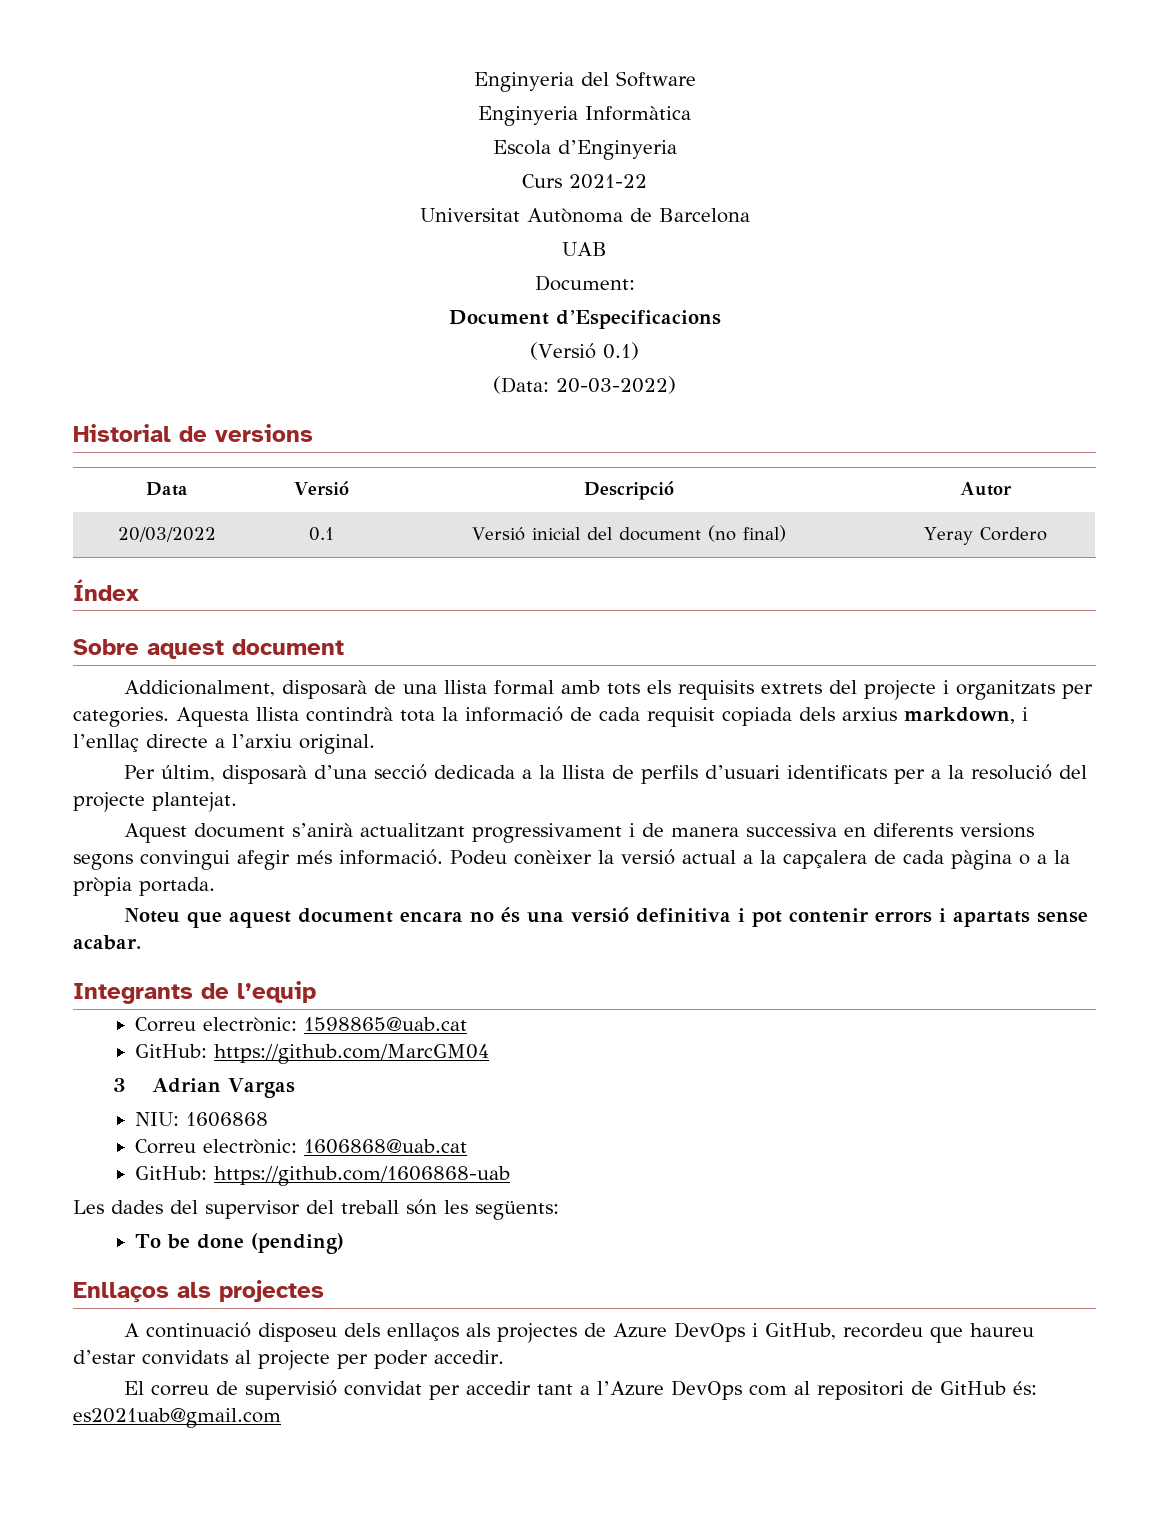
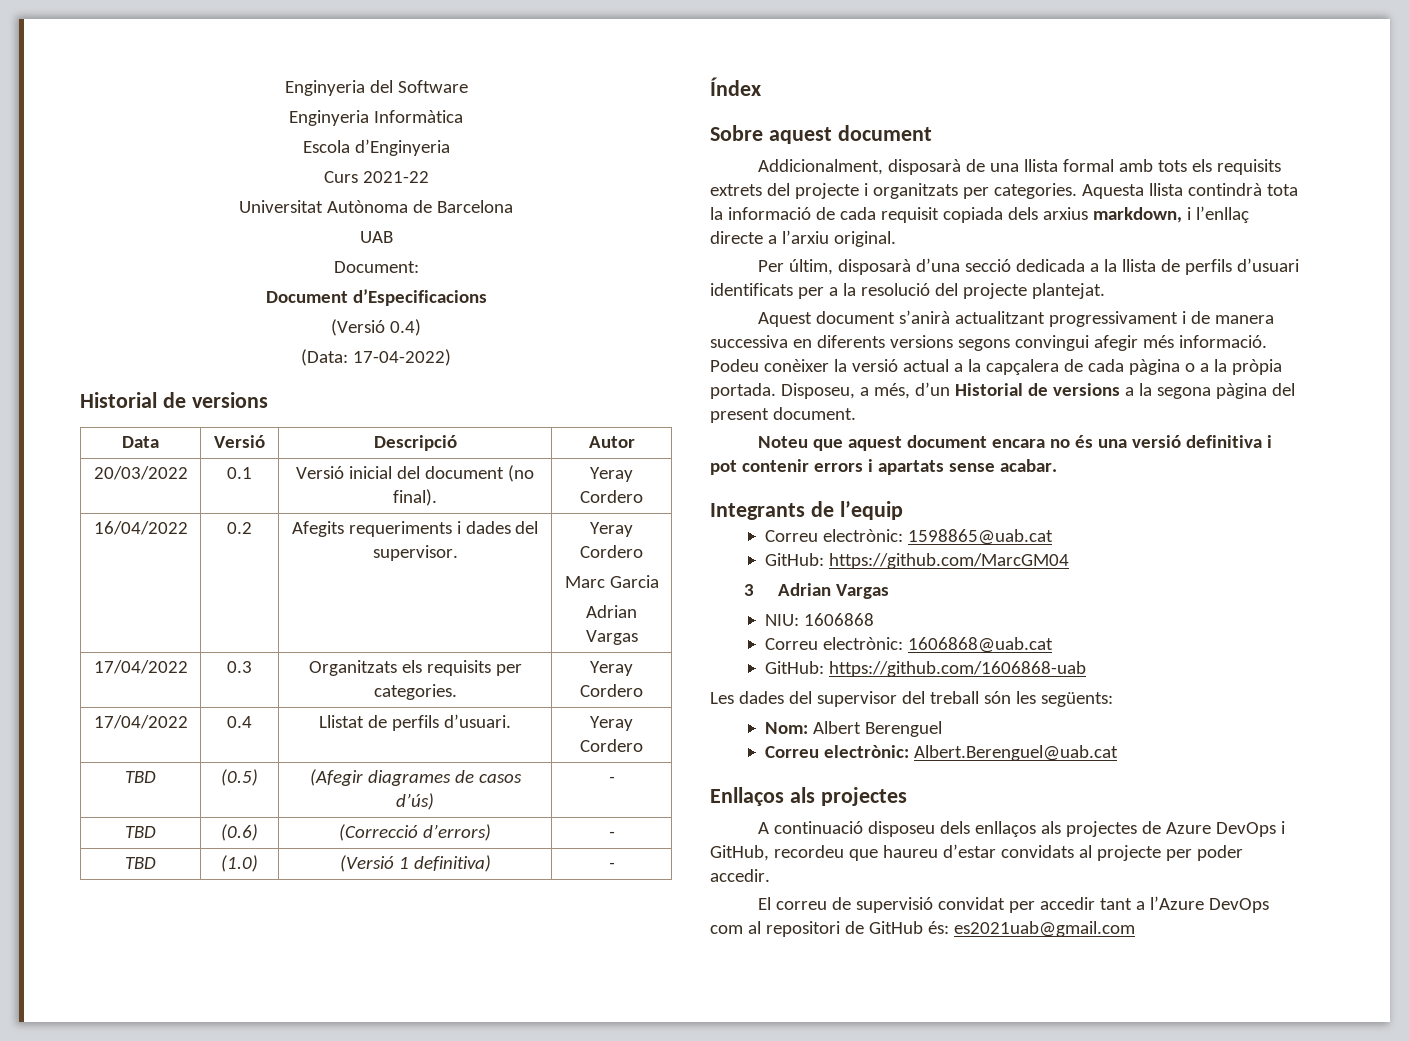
- (Versió 0.1)
+ (Versió 0.4)
- (Data: 20-03-2022)
+ (Data: 17-04-2022)
- 20/03/2022 | 0.1 | Versió inicial del document (no final) | Yeray Cordero
+ 20/03/2022 | 0.1 | Versió inicial del document (no final). | Yeray Cordero
+ 16/04/2022 | 0.2 | Afegits requeriments i dades del supervisor. | Yeray Cordero
+ Marc Garcia
+ Adrian Vargas
+ 17/04/2022 | 0.3 | Organitzats els requisits per categories. | Yeray Cordero
+ 17/04/2022 | 0.4 | Llistat de perfils d’usuari. | Yeray Cordero
+ TBD | (0.5) | (Afegir diagrames de casos d’ús) | -
+ TBD | (0.6) | (Correcció d’errors) | -
+ TBD | (1.0) | (Versió 1 definitiva) | -
+ Disposeu, a més, d’un Historial de versions a la segona pàgina del present document.
- To be done (pending)
+ Nom: Albert Berenguel
+ Correu electrònic: Albert.Berenguel@uab.cat

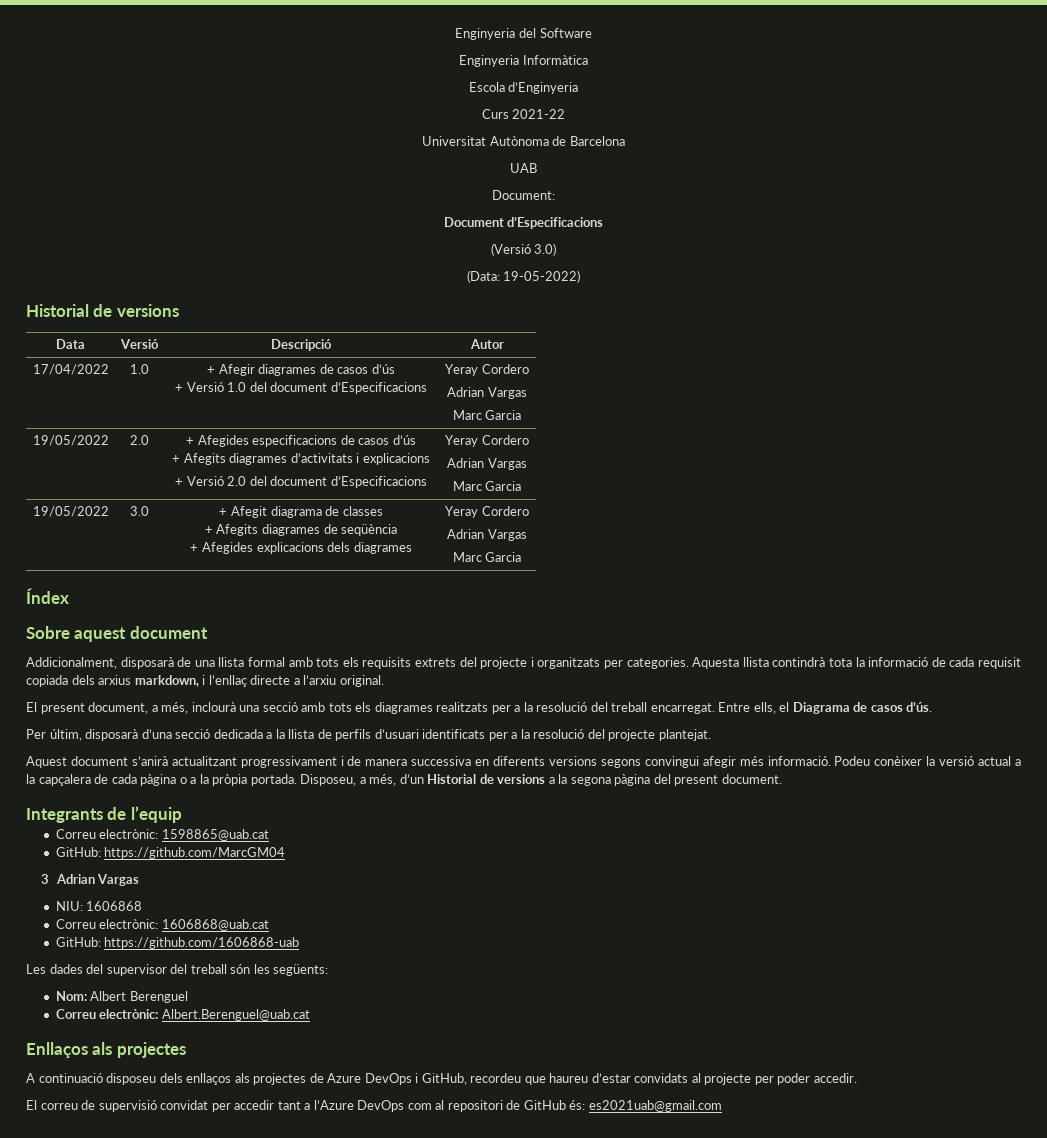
- (Versió 0.4)
+ (Versió 3.0)
- (Data: 17-04-2022)
+ (Data: 19-05-2022)
- 20/03/2022 | 0.1 | Versió inicial del document (no final). | Yeray Cordero
- 16/04/2022 | 0.2 | Afegits requeriments i dades del supervisor. | Yeray Cordero
+ 17/04/2022 | 1.0 | + Afegir diagrames de casos d’ús
+ + Versió 1.0 del document d’Especificacions | Yeray Cordero
+ Adrian Vargas
  Marc Garcia
+ 19/05/2022 | 2.0 | + Afegides especificacions de casos d’ús
+ + Afegits diagrames d’activitats i explicacions
+ + Versió 2.0 del document d’Especificacions | Yeray Cordero
  Adrian Vargas
- 17/04/2022 | 0.3 | Organitzats els requisits per categories. | Yeray Cordero
- 17/04/2022 | 0.4 | Llistat de perfils d’usuari. | Yeray Cordero
- TBD | (0.5) | (Afegir diagrames de casos d’ús) | -
- TBD | (0.6) | (Correcció d’errors) | -
- TBD | (1.0) | (Versió 1 definitiva) | -
+ Marc Garcia
+ 19/05/2022 | 3.0 | + Afegit diagrama de classes
+ + Afegits diagrames de seqüència
+ + Afegides explicacions dels diagrames | Yeray Cordero
+ Adrian Vargas
+ Marc Garcia
+ El present document, a més, inclourà una secció amb tots els diagrames realitzats per a la resolució del treball encarregat. Entre ells, el Diagrama de casos d’ús.
- Noteu que aquest document encara no és una versió definitiva i pot contenir errors i apartats sense acabar.

